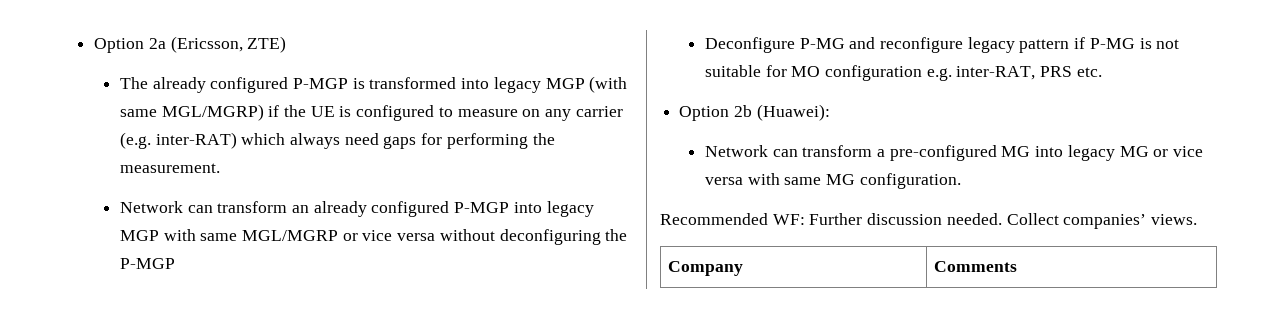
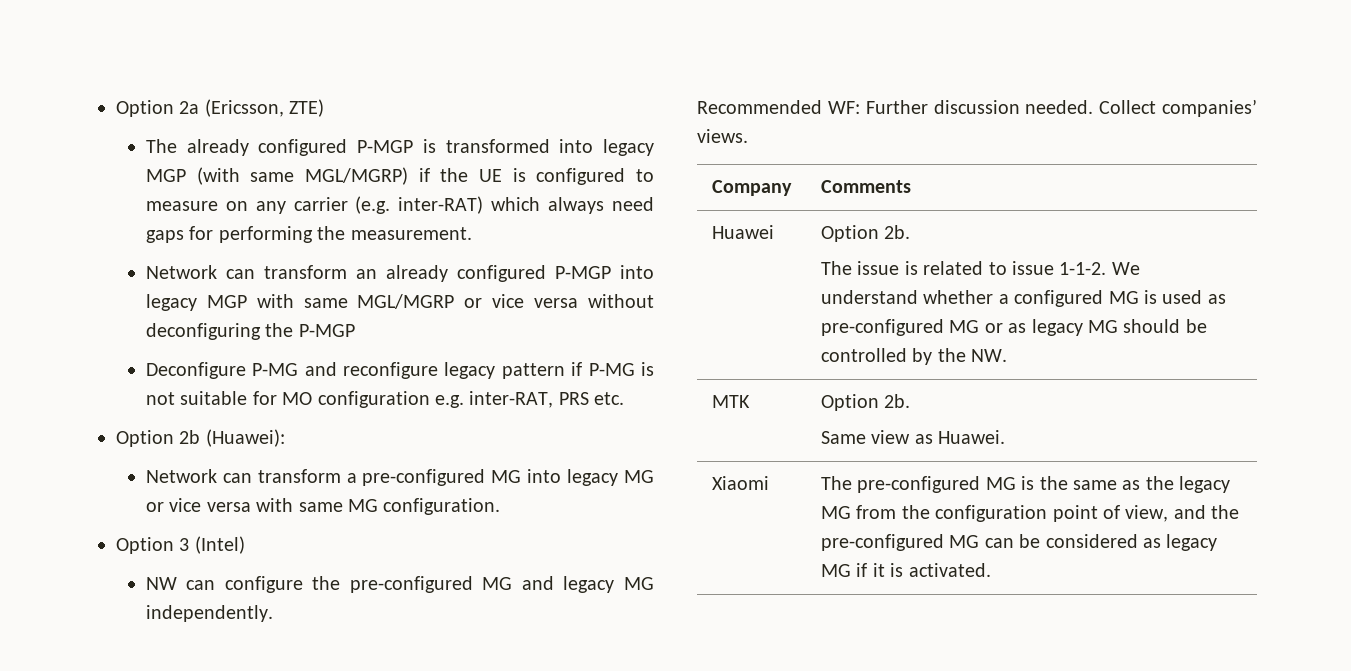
+ Option 3 (Intel)
+ NW can configure the pre-configured MG and legacy MG independently.
+ Huawei | Option 2b.
+ The issue is related to issue 1-1-2. We understand whether a configured MG is used as pre-configured MG or as legacy MG should be controlled by the NW.
+ MTK | Option 2b.
+ Same view as Huawei.
+ Xiaomi | The pre-configured MG is the same as the legacy MG from the configuration point of view, and the pre-configured MG can be considered as legacy MG if it is activated.

